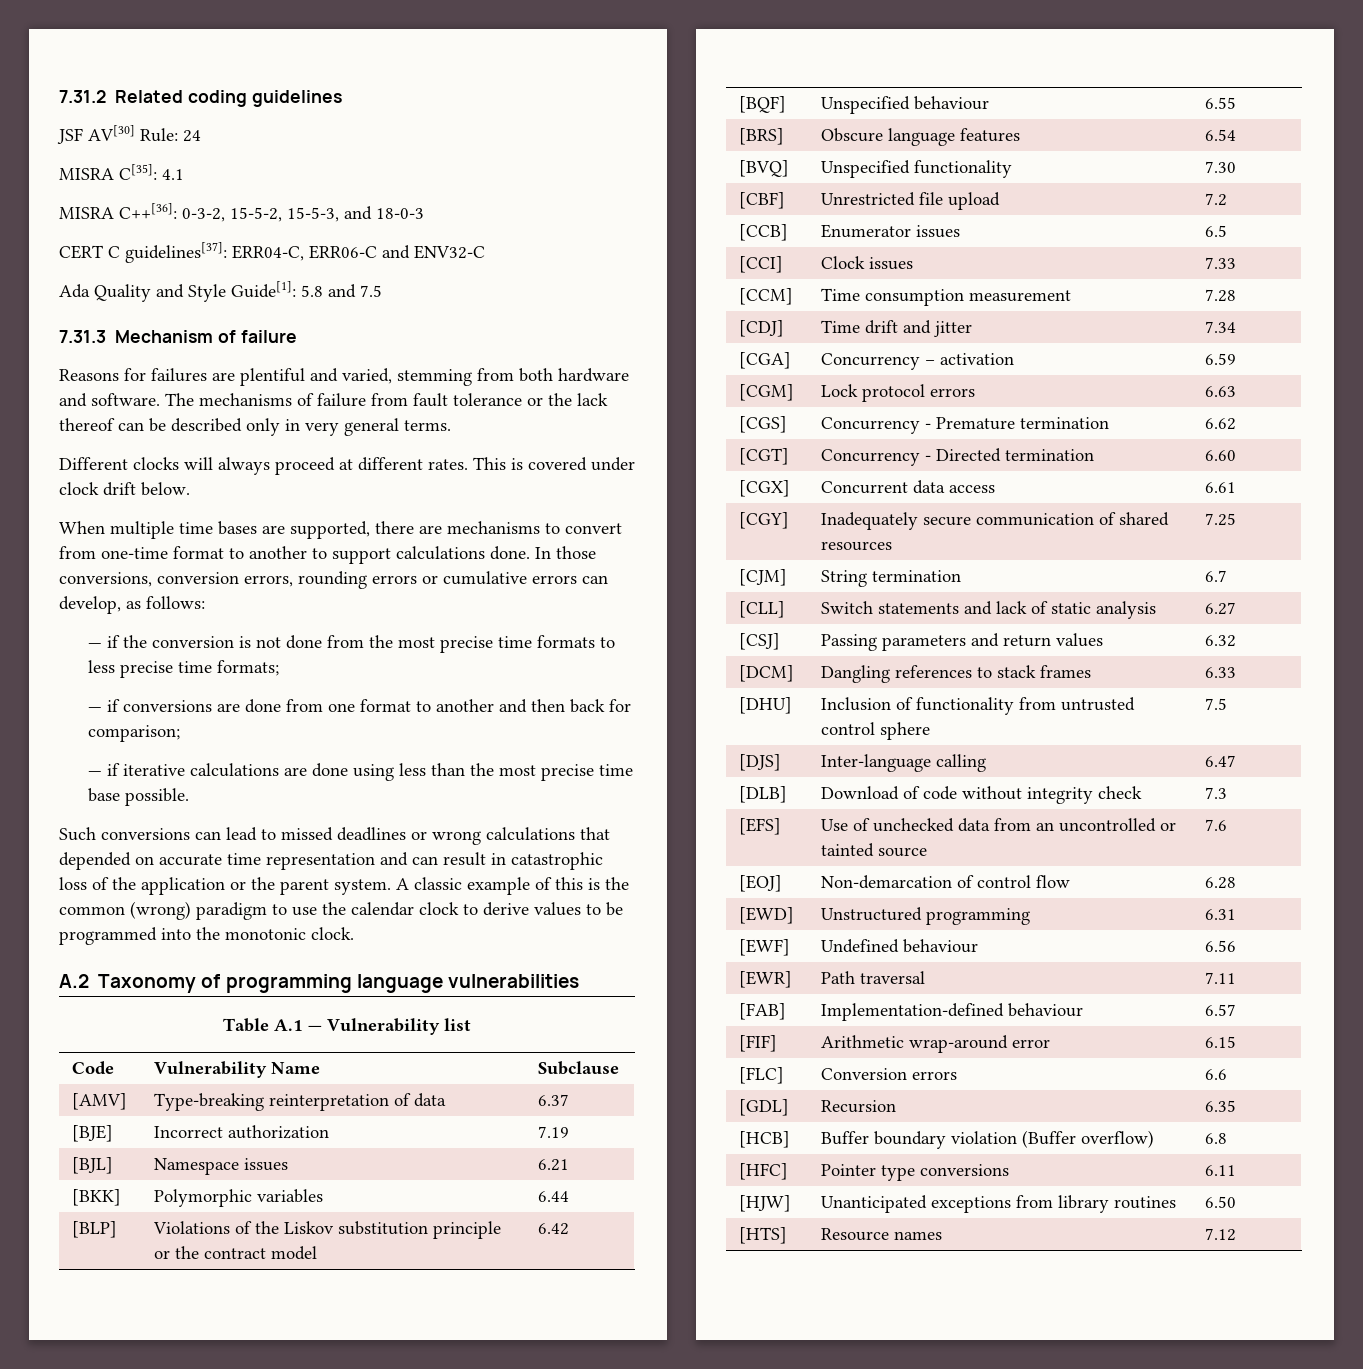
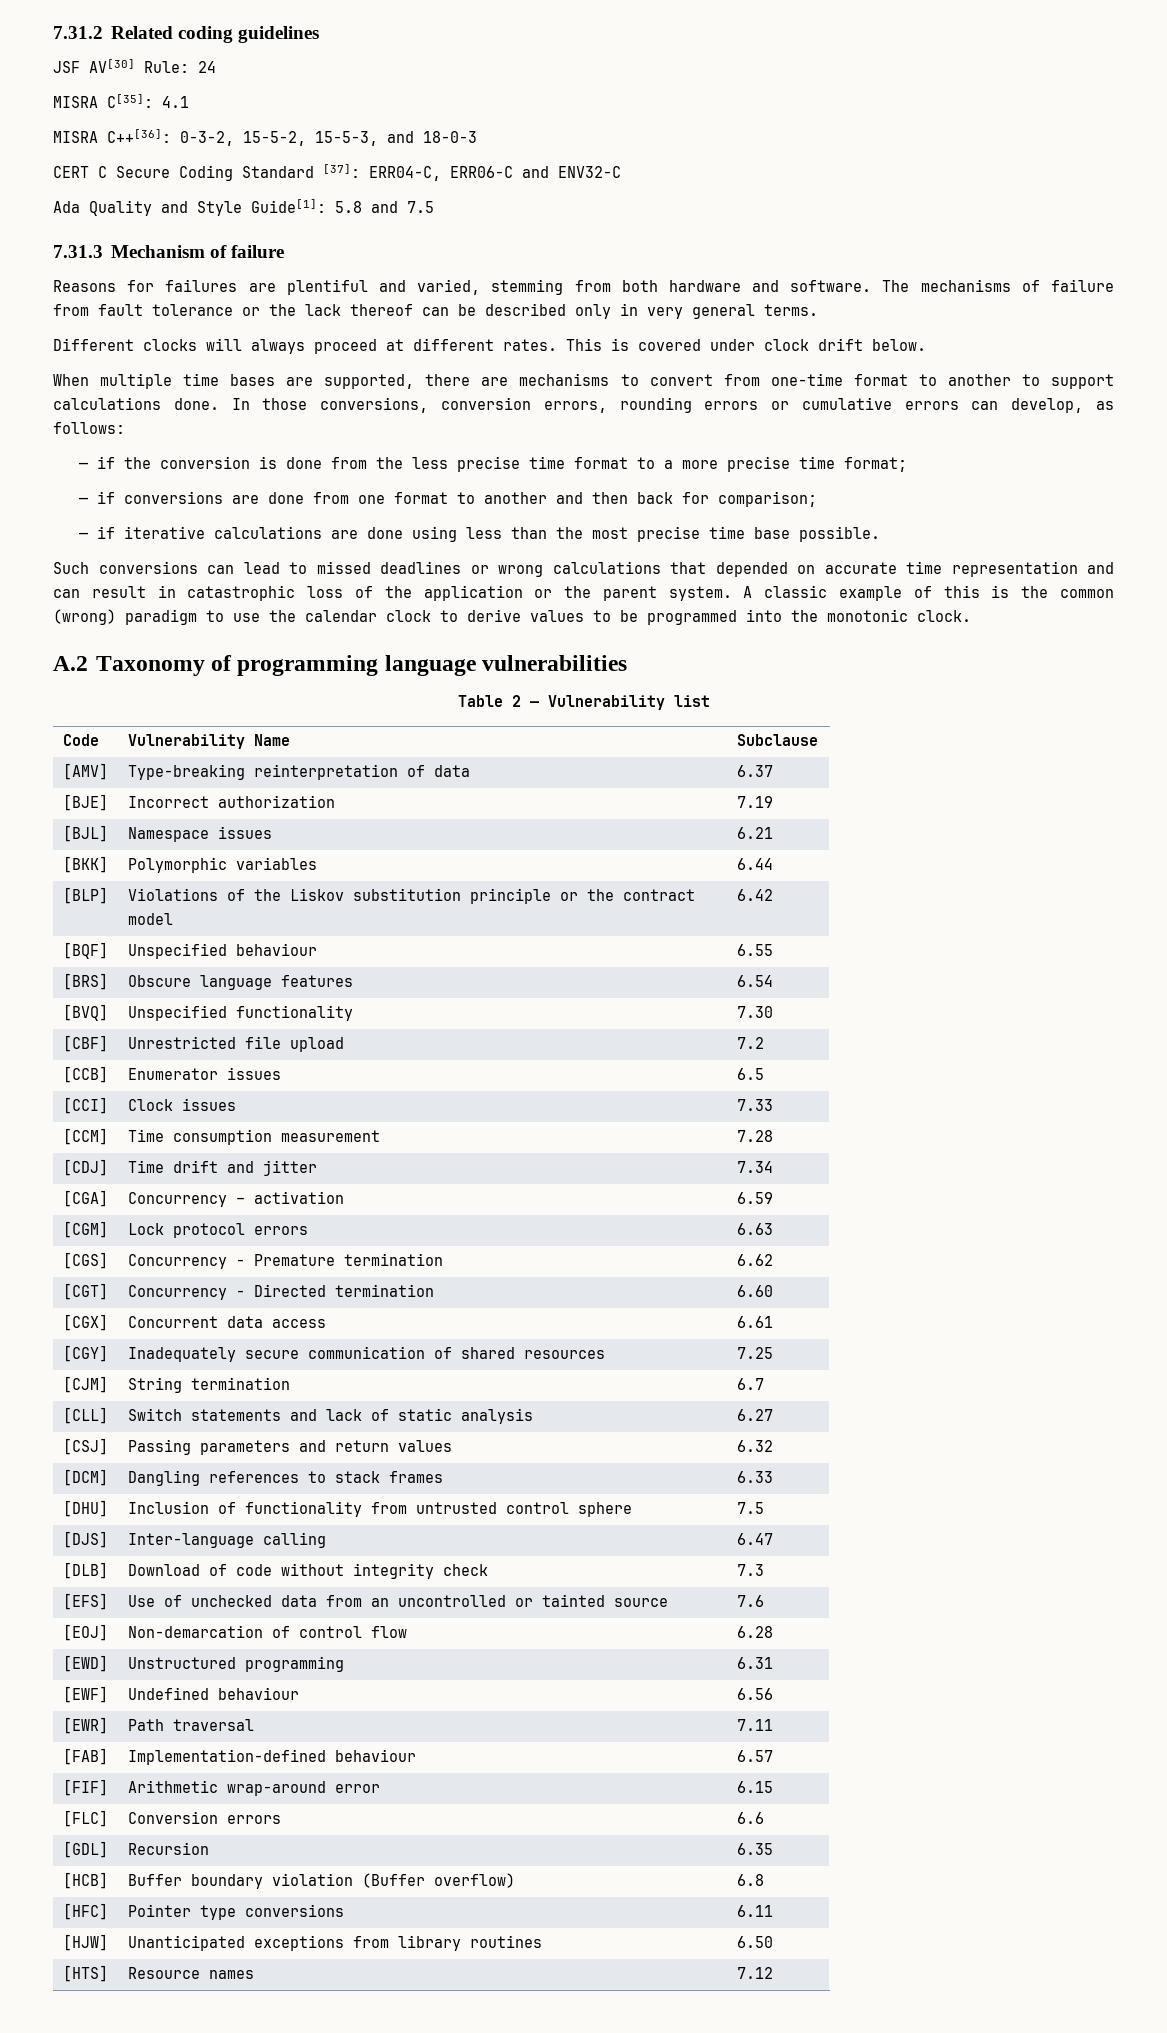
- CERT C guidelines[37]: ERR04-C, ERR06-C and ENV32-C
+ CERT C Secure Coding Standard [37]: ERR04-C, ERR06-C and ENV32-C
- — if the conversion is not done from the most precise time formats to less precise time formats;
+ — if the conversion is done from the less precise time format to a more precise time format;
- Table A.1 — Vulnerability list
+ Table 2 — Vulnerability list

